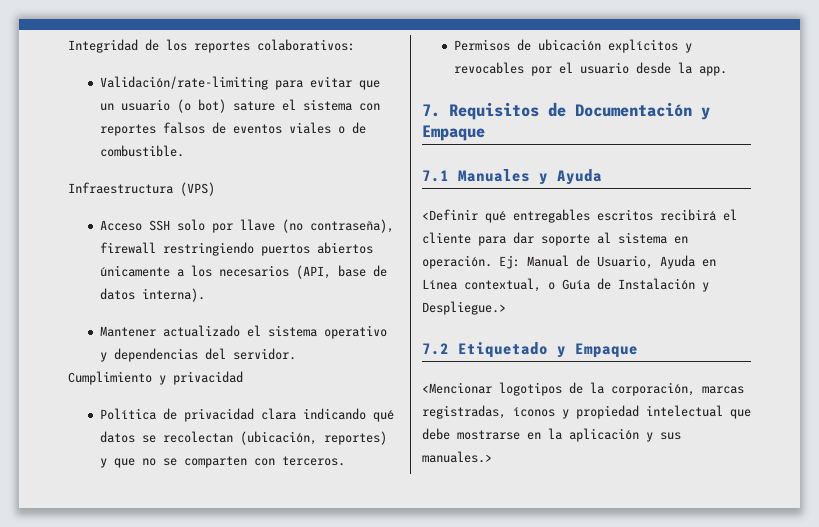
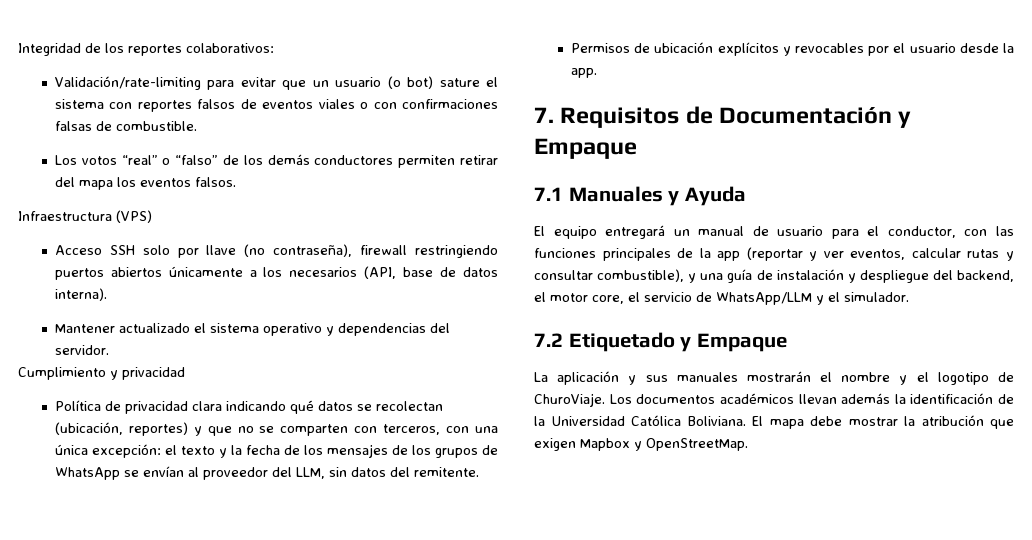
- Validación/rate-limiting para evitar que un usuario (o bot) sature el sistema con reportes falsos de eventos viales o de combustible.
+ Validación/rate-limiting para evitar que un usuario (o bot) sature el sistema con reportes falsos de eventos viales o con confirmaciones falsas de combustible.
+ Los votos “real” o “falso” de los demás conductores permiten retirar del mapa los eventos falsos.
- Política de privacidad clara indicando qué datos se recolectan (ubicación, reportes) y que no se comparten con terceros.
+ Política de privacidad clara indicando qué datos se recolectan (ubicación, reportes) y que no se comparten con terceros, con una única excepción: el texto y la fecha de los mensajes de los grupos de WhatsApp se envían al proveedor del LLM, sin datos del remitente.
- <Definir qué entregables escritos recibirá el cliente para dar soporte al sistema en operación. Ej: Manual de Usuario, Ayuda en Línea contextual, o Guía de Instalación y Despliegue.>
+ El equipo entregará un manual de usuario para el conductor, con las funciones principales de la app (reportar y ver eventos, calcular rutas y consultar combustible), y una guía de instalación y despliegue del backend, el motor core, el servicio de WhatsApp/LLM y el simulador.
  7.2 Etiquetado y Empaque
- <Mencionar logotipos de la corporación, marcas registradas, íconos y propiedad intelectual que debe mostrarse en la aplicación y sus manuales.>
+ La aplicación y sus manuales mostrarán el nombre y el logotipo de ChuroViaje. Los documentos académicos llevan además la identificación de la Universidad Católica Boliviana. El mapa debe mostrar la atribución que exigen Mapbox y OpenStreetMap.

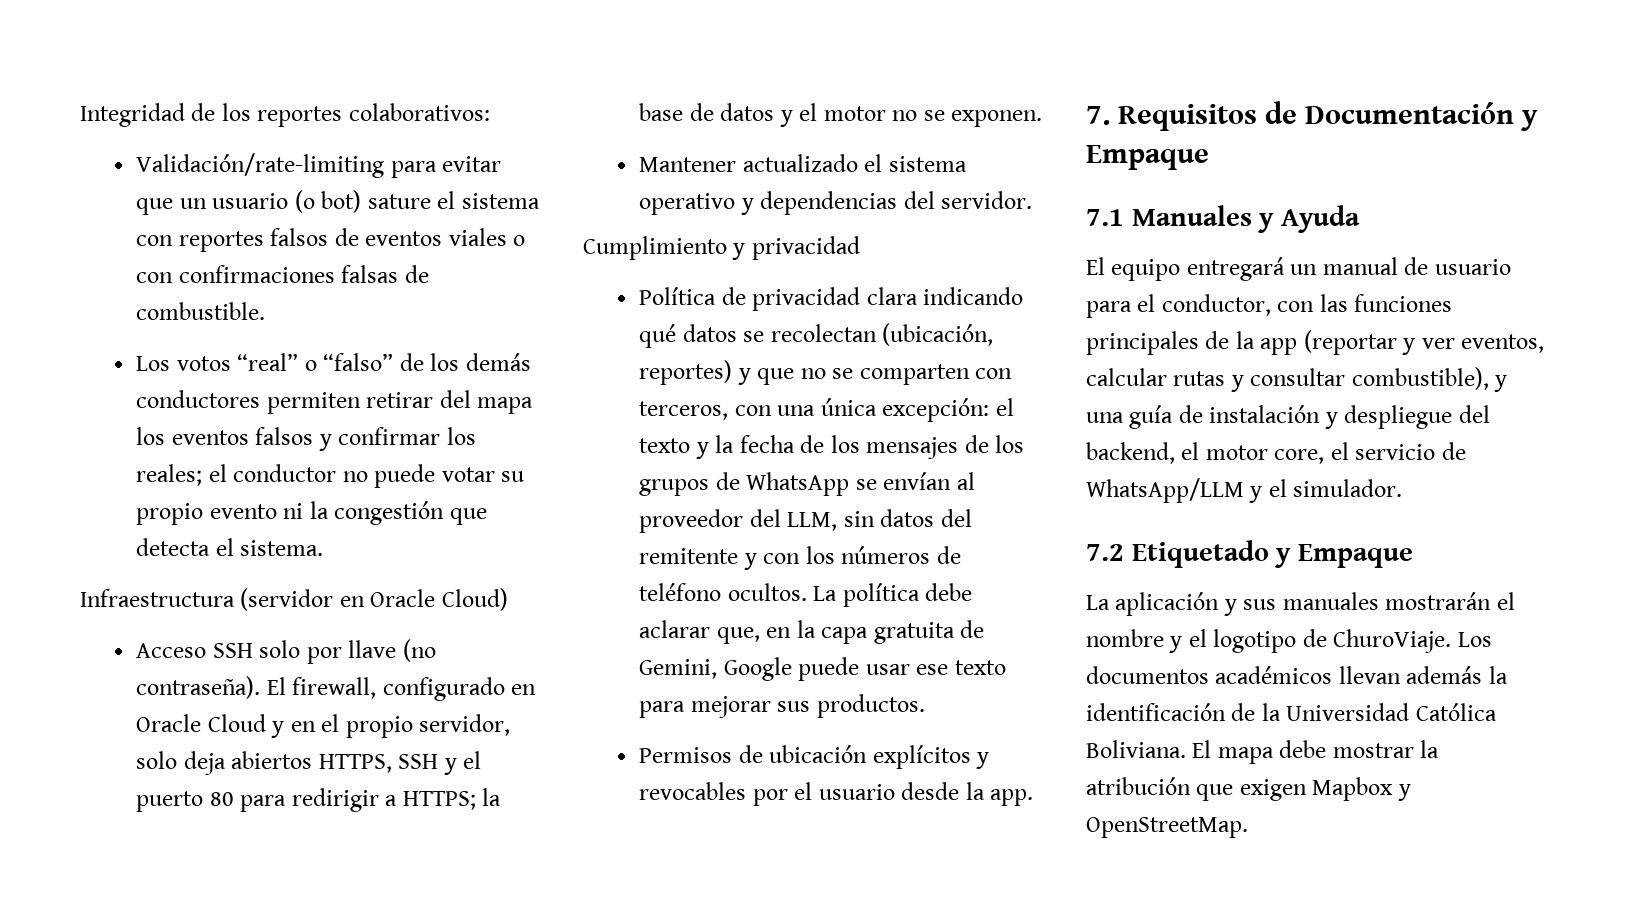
- Los votos “real” o “falso” de los demás conductores permiten retirar del mapa los eventos falsos.
- Infraestructura (VPS)
+ Los votos “real” o “falso” de los demás conductores permiten retirar del mapa los eventos falsos y confirmar los reales; el conductor no puede votar su propio evento ni la congestión que detecta el sistema.
+ Infraestructura (servidor en Oracle Cloud)
- Acceso SSH solo por llave (no contraseña), firewall restringiendo puertos abiertos únicamente a los necesarios (API, base de datos interna).
+ Acceso SSH solo por llave (no contraseña). El firewall, configurado en Oracle Cloud y en el propio servidor, solo deja abiertos HTTPS, SSH y el puerto 80 para redirigir a HTTPS; la base de datos y el motor no se exponen.
- Política de privacidad clara indicando qué datos se recolectan (ubicación, reportes) y que no se comparten con terceros, con una única excepción: el texto y la fecha de los mensajes de los grupos de WhatsApp se envían al proveedor del LLM, sin datos del remitente.
+ Política de privacidad clara indicando qué datos se recolectan (ubicación, reportes) y que no se comparten con terceros, con una única excepción: el texto y la fecha de los mensajes de los grupos de WhatsApp se envían al proveedor del LLM, sin datos del remitente y con los números de teléfono ocultos. La política debe aclarar que, en la capa gratuita de Gemini, Google puede usar ese texto para mejorar sus productos.

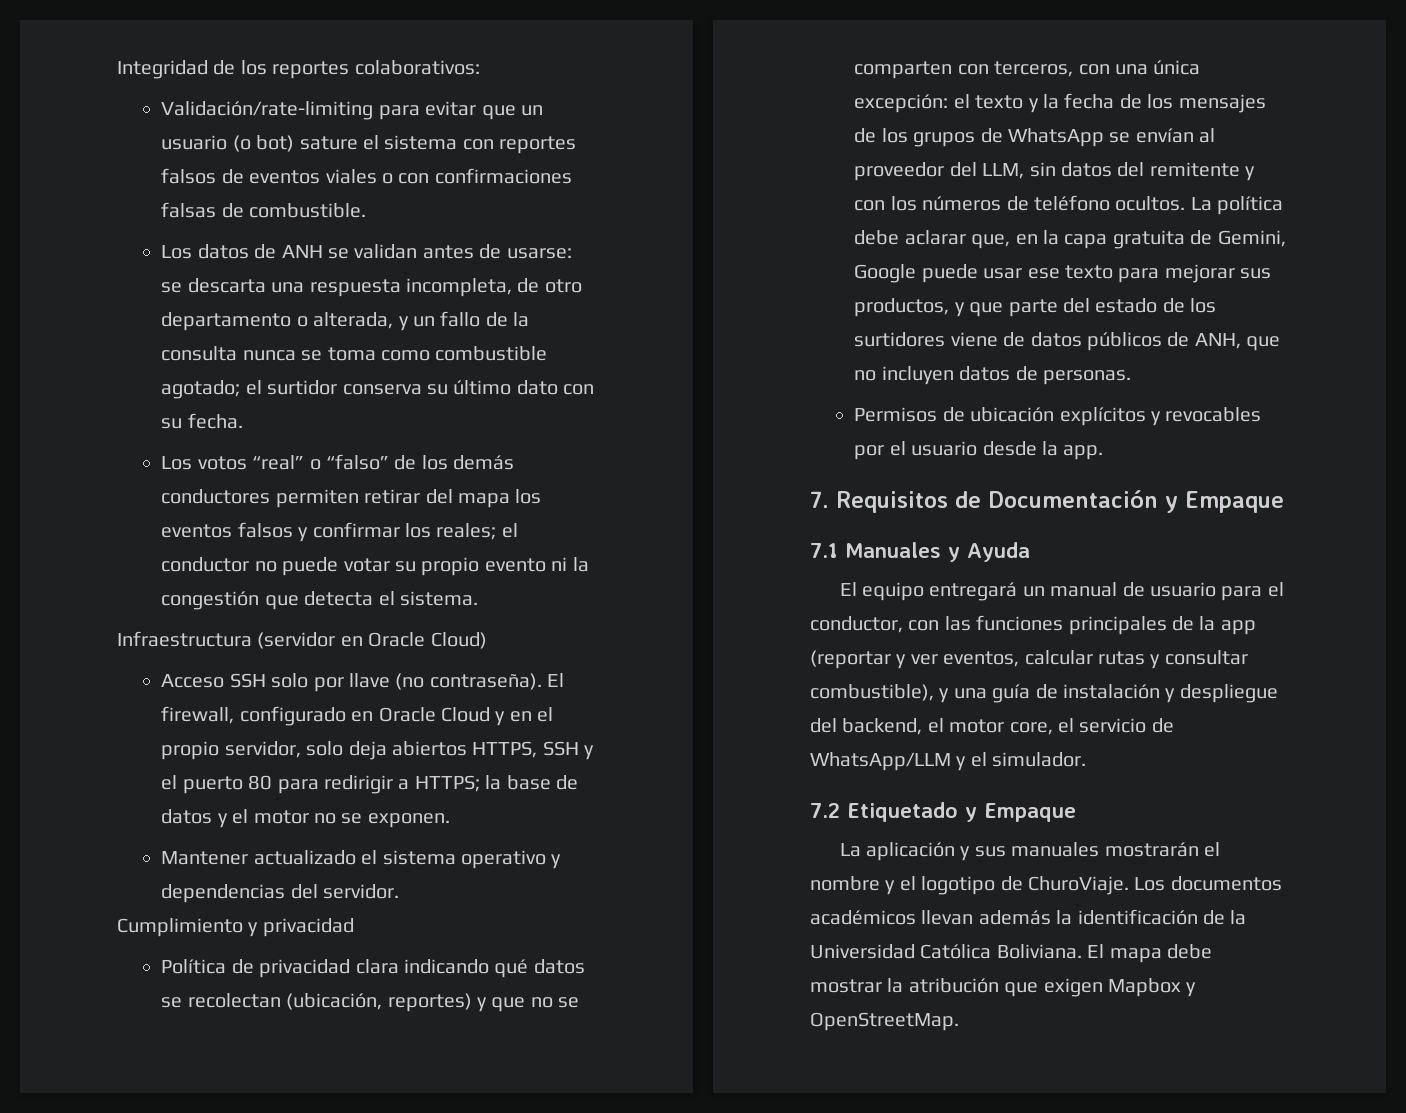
+ Los datos de ANH se validan antes de usarse: se descarta una respuesta incompleta, de otro departamento o alterada, y un fallo de la consulta nunca se toma como combustible agotado; el surtidor conserva su último dato con su fecha.
- La política debe aclarar que, en la capa gratuita de Gemini, Google puede usar ese texto para mejorar sus productos.
+ La política debe aclarar que, en la capa gratuita de Gemini, Google puede usar ese texto para mejorar sus productos, y que parte del estado de los surtidores viene de datos públicos de ANH, que no incluyen datos de personas.

